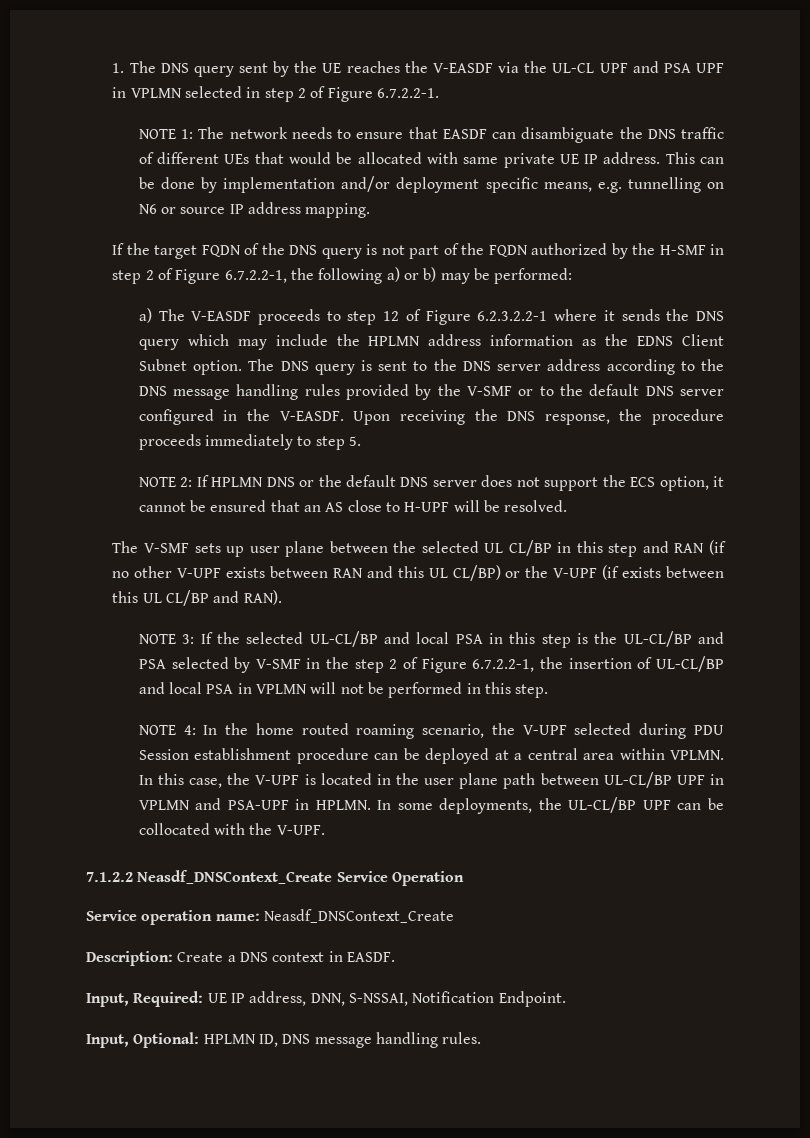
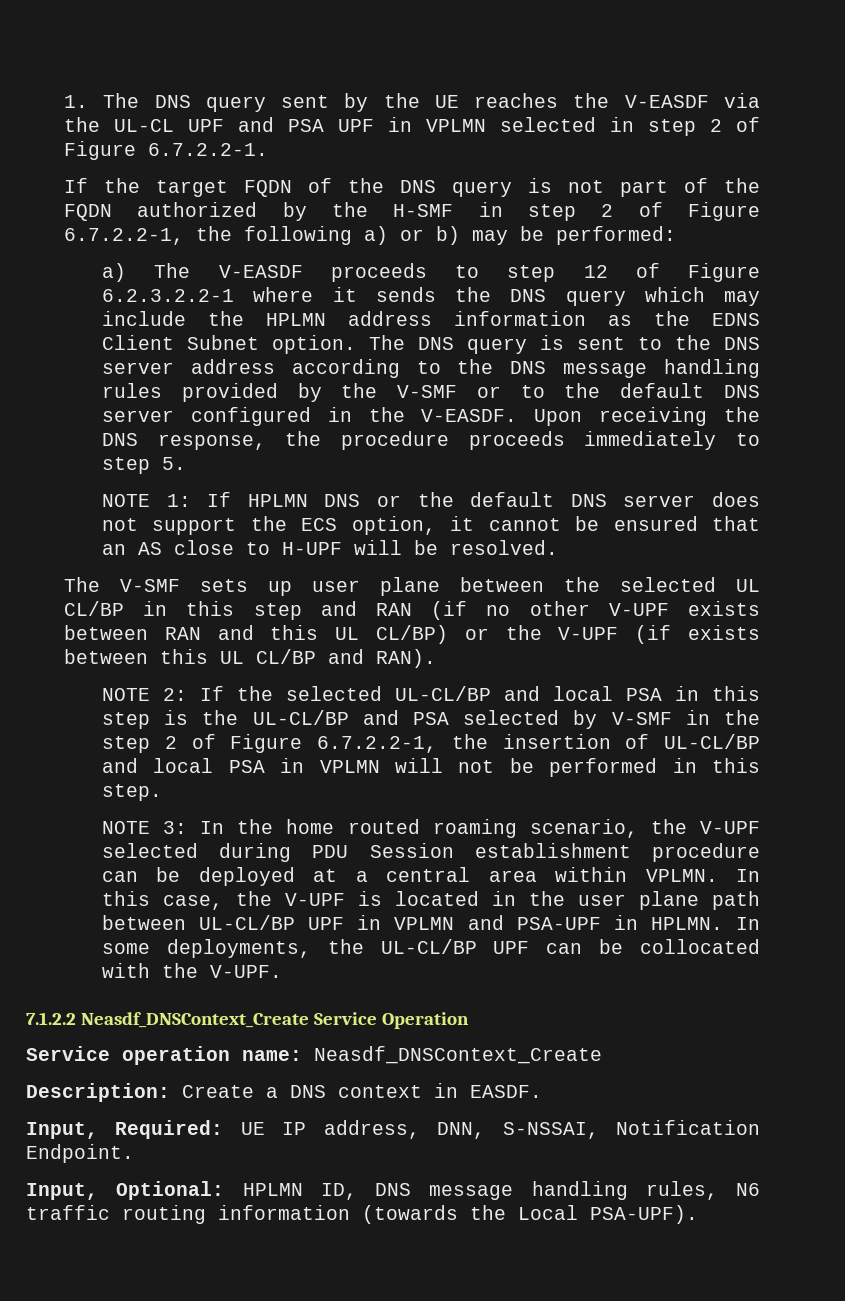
- NOTE 1: The network needs to ensure that EASDF can disambiguate the DNS traffic of different UEs that would be allocated with same private UE IP address. This can be done by implementation and/or deployment specific means, e.g. tunnelling on N6 or source IP address mapping.
- NOTE 2: If HPLMN DNS or the default DNS server does not support the ECS option, it cannot be ensured that an AS close to H-UPF will be resolved.
+ NOTE 1: If HPLMN DNS or the default DNS server does not support the ECS option, it cannot be ensured that an AS close to H-UPF will be resolved.
- NOTE 3: If the selected UL-CL/BP and local PSA in this step is the UL-CL/BP and PSA selected by V-SMF in the step 2 of Figure 6.7.2.2-1, the insertion of UL-CL/BP and local PSA in VPLMN will not be performed in this step.
+ NOTE 2: If the selected UL-CL/BP and local PSA in this step is the UL-CL/BP and PSA selected by V-SMF in the step 2 of Figure 6.7.2.2-1, the insertion of UL-CL/BP and local PSA in VPLMN will not be performed in this step.
- NOTE 4: In the home routed roaming scenario, the V-UPF selected during PDU Session establishment procedure can be deployed at a central area within VPLMN.
+ NOTE 3: In the home routed roaming scenario, the V-UPF selected during PDU Session establishment procedure can be deployed at a central area within VPLMN.
- Input, Optional: HPLMN ID, DNS message handling rules.
+ Input, Optional: HPLMN ID, DNS message handling rules, N6 traffic routing information (towards the Local PSA-UPF).

